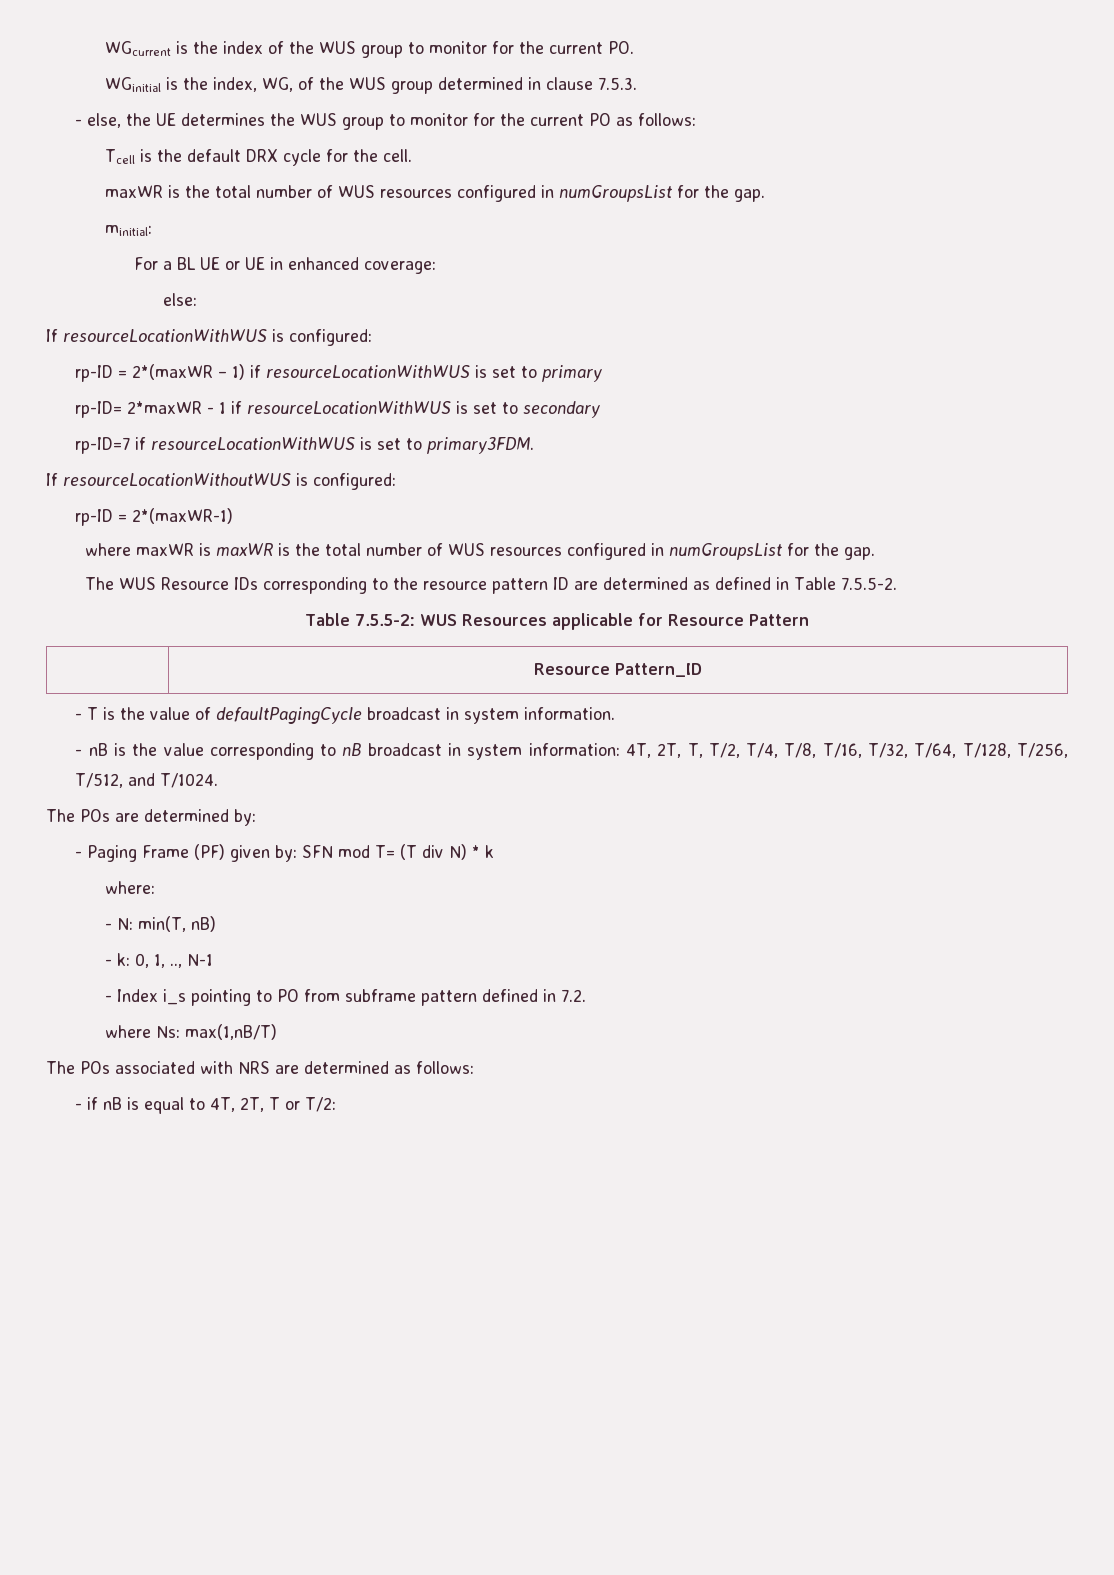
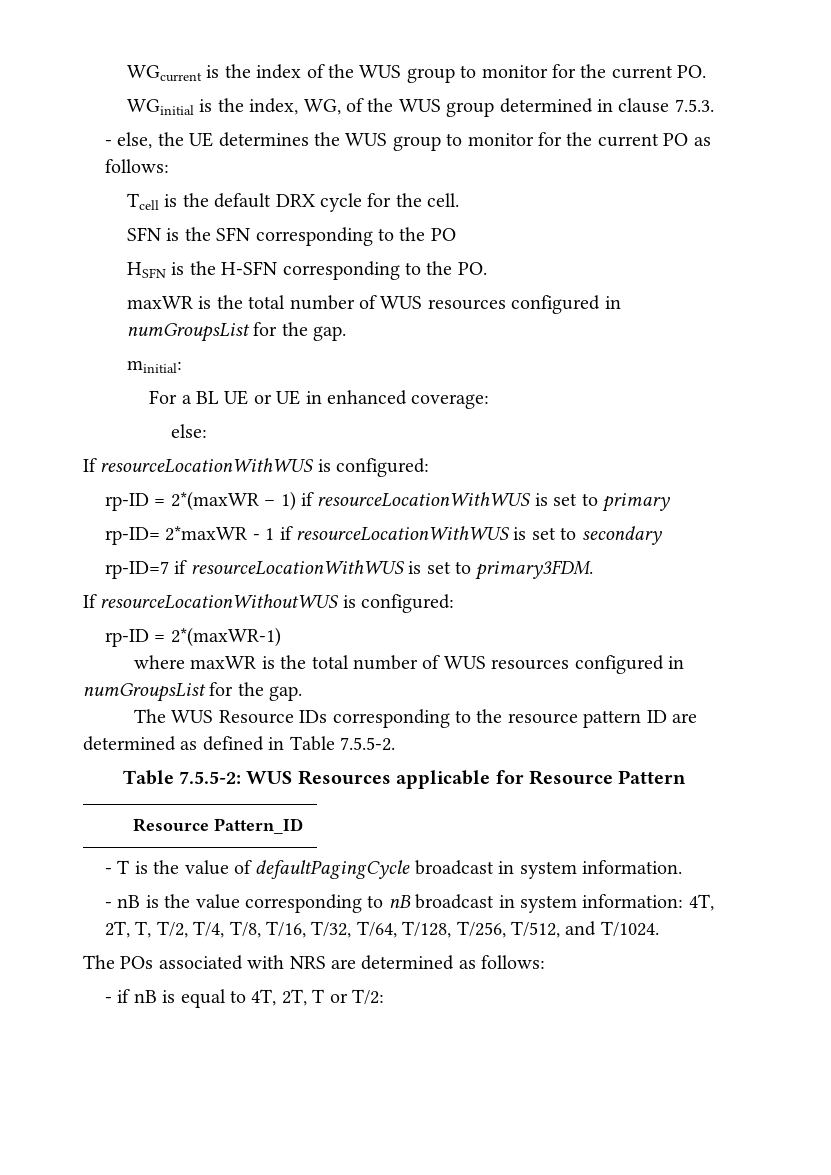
+ SFN is the SFN corresponding to the PO
+ HSFN is the H-SFN corresponding to the PO.
- where maxWR is maxWR is the total number of WUS resources configured in numGroupsList for the gap.
+ where maxWR is the total number of WUS resources configured in numGroupsList for the gap.
- The POs are determined by:
- - Paging Frame (PF) given by: SFN mod T= (T div N) * k
- where:
- - N: min(T, nB)
- - k: 0, 1, .., N-1
- - Index i_s pointing to PO from subframe pattern defined in 7.2.
- where Ns: max(1,nB/T)

